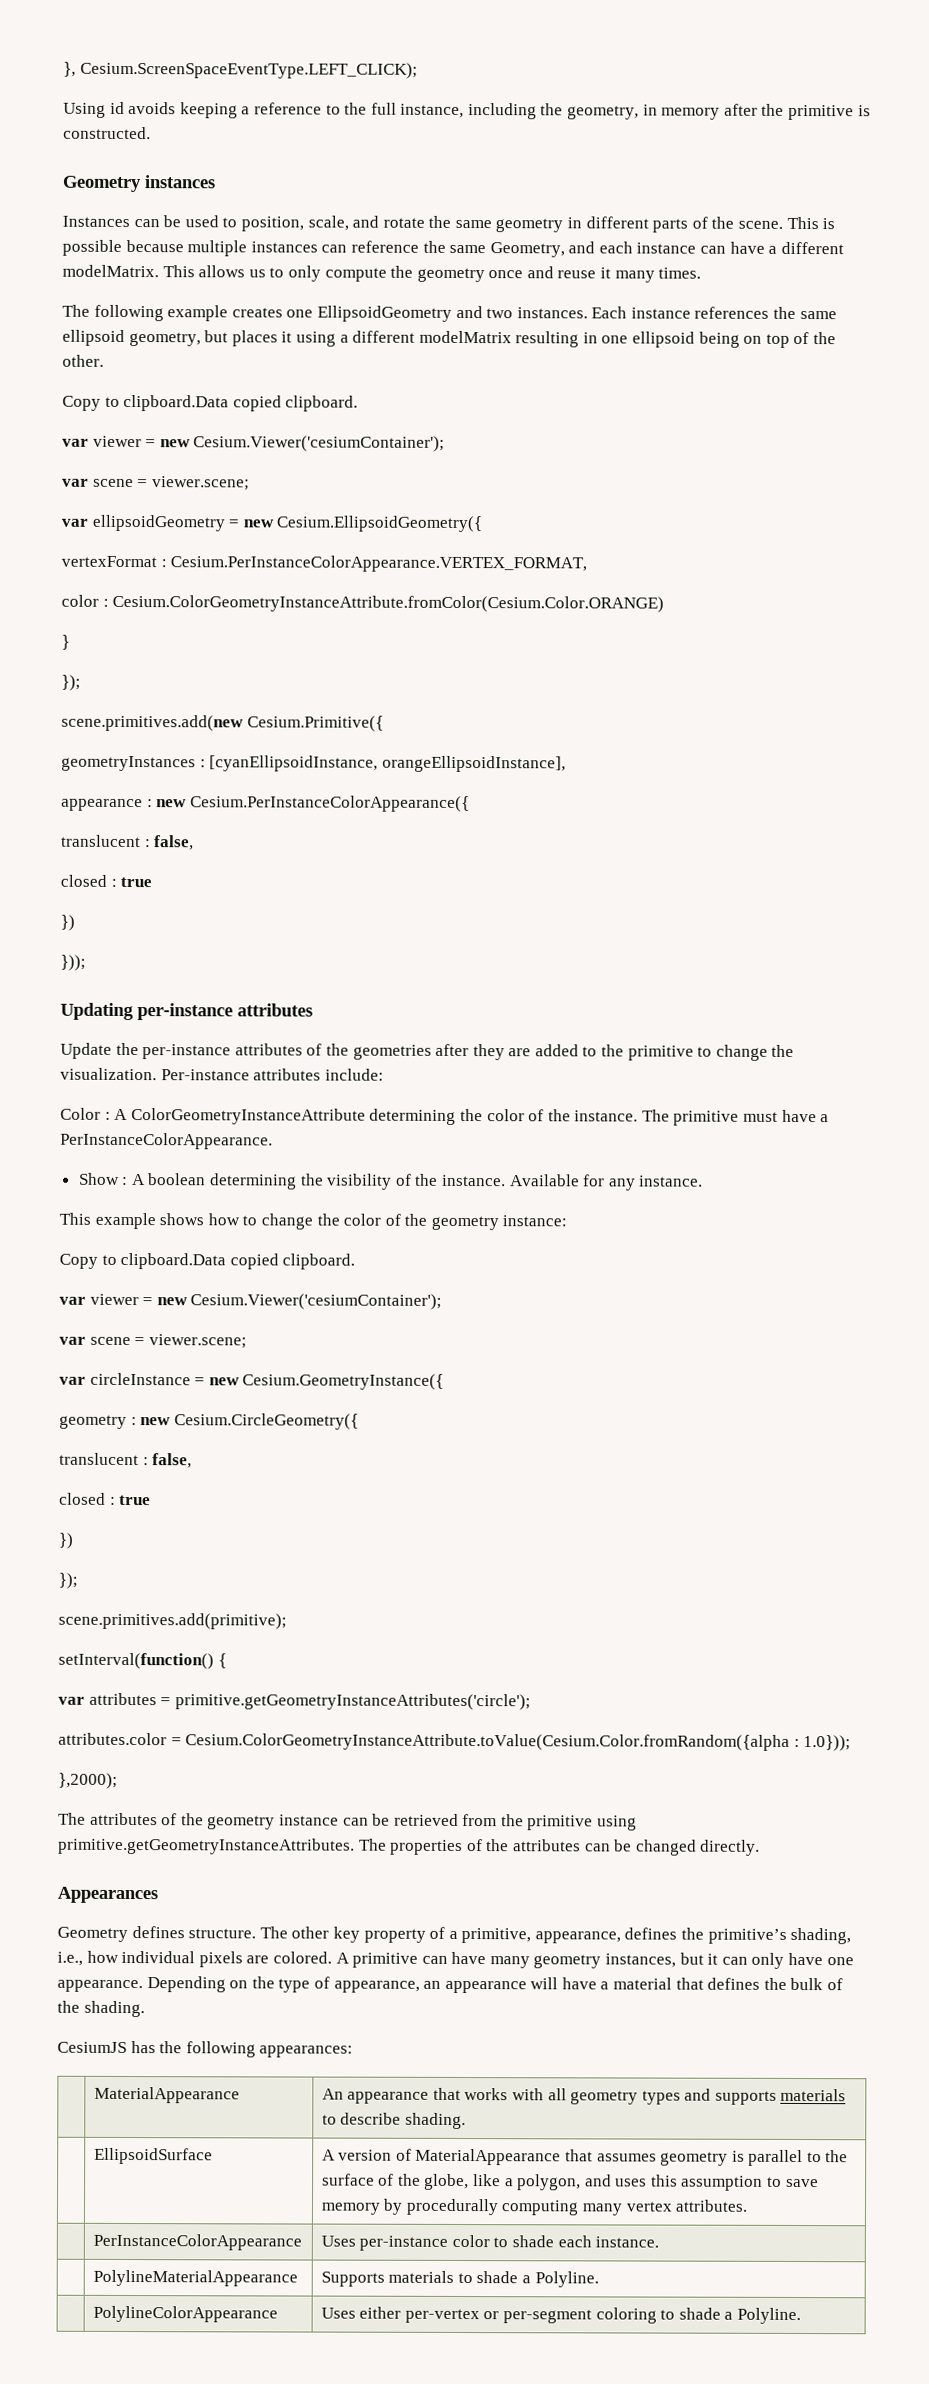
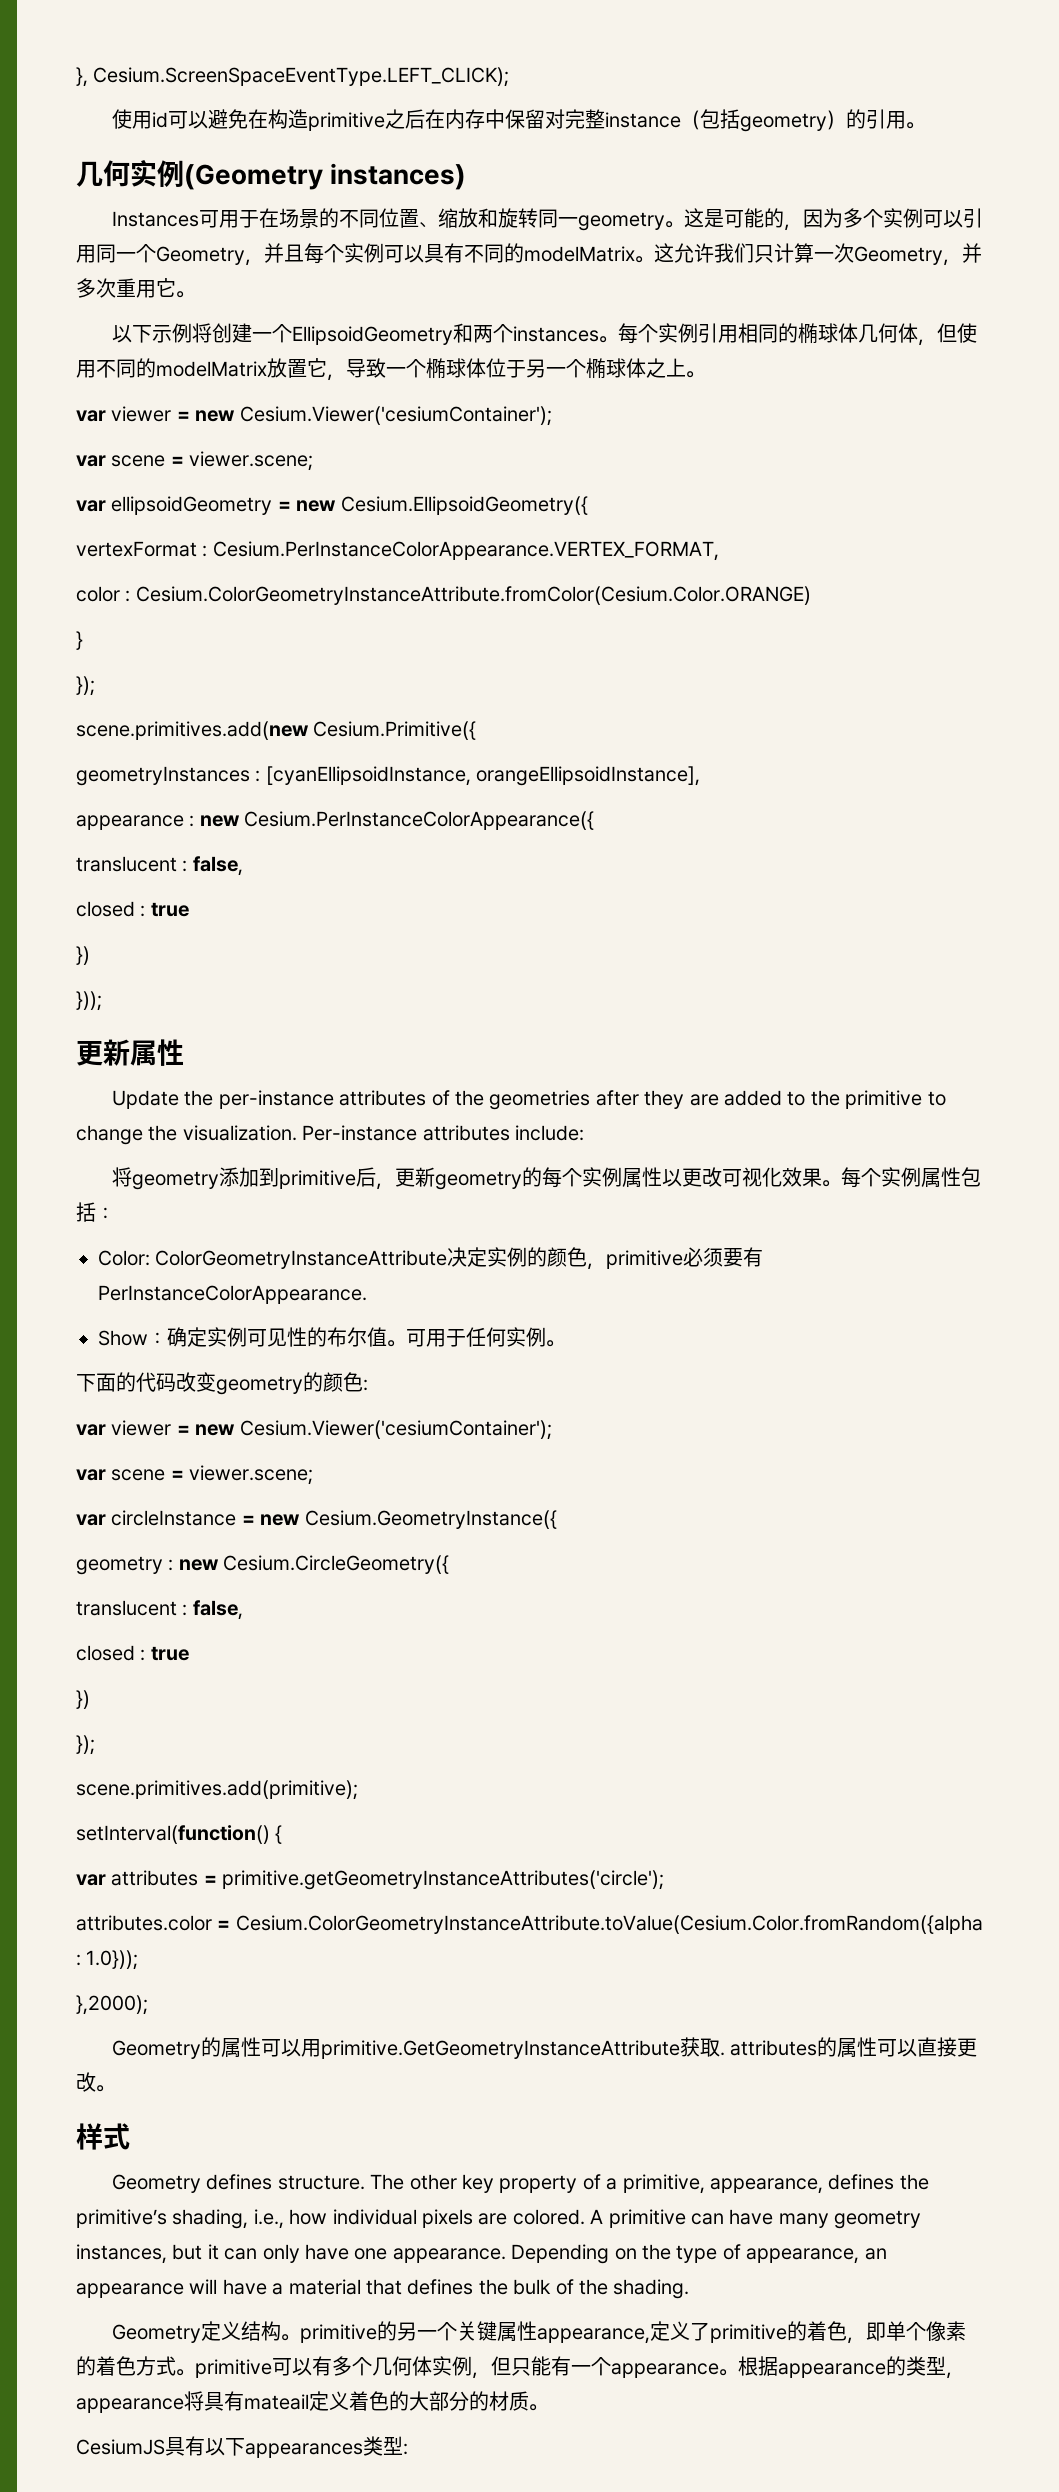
- Using id avoids keeping a reference to the full instance, including the geometry, in memory after the primitive is constructed.
- Geometry instances
- Instances can be used to position, scale, and rotate the same geometry in different parts of the scene. This is possible because multiple instances can reference the same Geometry, and each instance can have a different modelMatrix. This allows us to only compute the geometry once and reuse it many times.
- The following example creates one EllipsoidGeometry and two instances. Each instance references the same ellipsoid geometry, but places it using a different modelMatrix resulting in one ellipsoid being on top of the other.
- Copy to clipboard.Data copied clipboard.
+ 使用id可以避免在构造primitive之后在内存中保留对完整instance（包括geometry）的引用。
+ 几何实例(Geometry instances)
+ Instances可用于在场景的不同位置、缩放和旋转同一geometry。这是可能的，因为多个实例可以引用同一个Geometry，并且每个实例可以具有不同的modelMatrix。这允许我们只计算一次Geometry，并多次重用它。
+ 以下示例将创建一个EllipsoidGeometry和两个instances。每个实例引用相同的椭球体几何体，但使用不同的modelMatrix放置它，导致一个椭球体位于另一个椭球体之上。
- Updating per-instance attributes
+ 更新属性
- Color : A ColorGeometryInstanceAttribute determining the color of the instance. The primitive must have a PerInstanceColorAppearance.
- Show : A boolean determining the visibility of the instance. Available for any instance.
- This example shows how to change the color of the geometry instance:
- Copy to clipboard.Data copied clipboard.
+ 将geometry添加到primitive后，更新geometry的每个实例属性以更改可视化效果。每个实例属性包括：
+ Color: ColorGeometryInstanceAttribute决定实例的颜色，primitive必须要有PerInstanceColorAppearance.
+ Show：确定实例可见性的布尔值。可用于任何实例。
+ 下面的代码改变geometry的颜色:
- The attributes of the geometry instance can be retrieved from the primitive using primitive.getGeometryInstanceAttributes. The properties of the attributes can be changed directly.
- Appearances
+ Geometry的属性可以用primitive.GetGeometryInstanceAttribute获取. attributes的属性可以直接更改。
+ 样式
- CesiumJS has the following appearances:
- | MaterialAppearance | An appearance that works with all geometry types and supports materials to describe shading.
- | EllipsoidSurface | A version of MaterialAppearance that assumes geometry is parallel to the surface of the globe, like a polygon, and uses this assumption to save memory by procedurally computing many vertex attributes.
- | PerInstanceColorAppearance | Uses per-instance color to shade each instance.
- | PolylineMaterialAppearance | Supports materials to shade a Polyline.
- | PolylineColorAppearance | Uses either per-vertex or per-segment coloring to shade a Polyline.
+ Geometry定义结构。primitive的另一个关键属性appearance,定义了primitive的着色，即单个像素的着色方式。primitive可以有多个几何体实例，但只能有一个appearance。根据appearance的类型，appearance将具有mateail定义着色的大部分的材质。
+ CesiumJS具有以下appearances类型:

